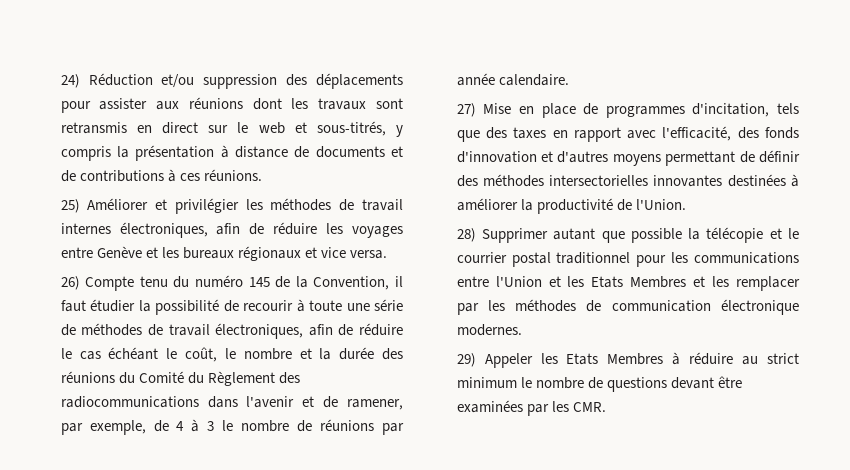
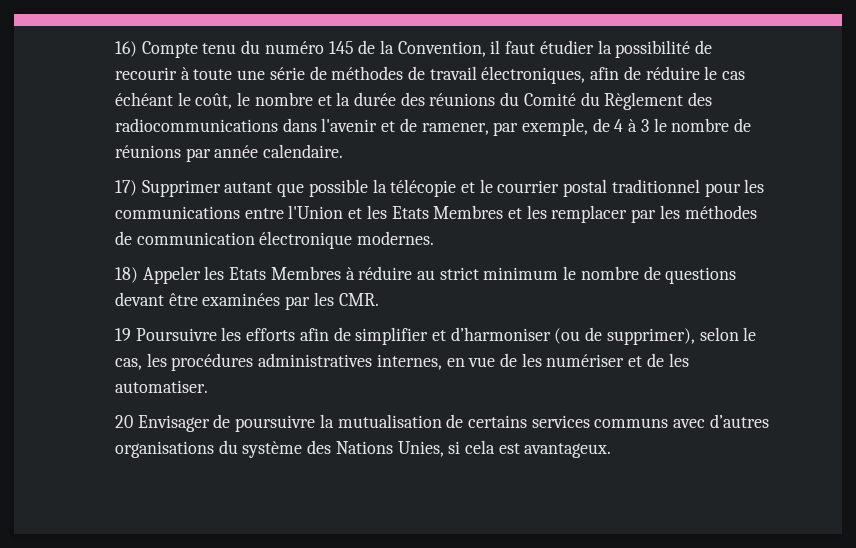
- 24) Réduction et/ou suppression des déplacements pour assister aux réunions dont les travaux sont retransmis en direct sur le web et sous-titrés, y compris la présentation à distance de documents et de contributions à ces réunions.
- 25) Améliorer et privilégier les méthodes de travail internes électroniques, afin de réduire les voyages entre Genève et les bureaux régionaux et vice versa.
- 26) Compte tenu du numéro 145 de la Convention, il faut étudier la possibilité de recourir à toute une série de méthodes de travail électroniques, afin de réduire le cas échéant le coût, le nombre et la durée des réunions du Comité du Règlement des radiocommunications dans l'avenir et de ramener, par exemple, de 4 à 3 le nombre de réunions par année calendaire.
+ 16) Compte tenu du numéro 145 de la Convention, il faut étudier la possibilité de recourir à toute une série de méthodes de travail électroniques, afin de réduire le cas échéant le coût, le nombre et la durée des réunions du Comité du Règlement des radiocommunications dans l'avenir et de ramener, par exemple, de 4 à 3 le nombre de réunions par année calendaire.
- 27) Mise en place de programmes d'incitation, tels que des taxes en rapport avec l'efficacité, des fonds d'innovation et d'autres moyens permettant de définir des méthodes intersectorielles innovantes destinées à améliorer la productivité de l'Union.
- 28) Supprimer autant que possible la télécopie et le courrier postal traditionnel pour les communications entre l'Union et les Etats Membres et les remplacer par les méthodes de communication électronique modernes.
+ 17) Supprimer autant que possible la télécopie et le courrier postal traditionnel pour les communications entre l'Union et les Etats Membres et les remplacer par les méthodes de communication électronique modernes.
- 29) Appeler les Etats Membres à réduire au strict minimum le nombre de questions devant être examinées par les CMR.
+ 18) Appeler les Etats Membres à réduire au strict minimum le nombre de questions devant être examinées par les CMR.
+ 19 Poursuivre les efforts afin de simplifier et d’harmoniser (ou de supprimer), selon le cas, les procédures administratives internes, en vue de les numériser et de les automatiser.
+ 20 Envisager de poursuivre la mutualisation de certains services communs avec d’autres organisations du système des Nations Unies, si cela est avantageux.

